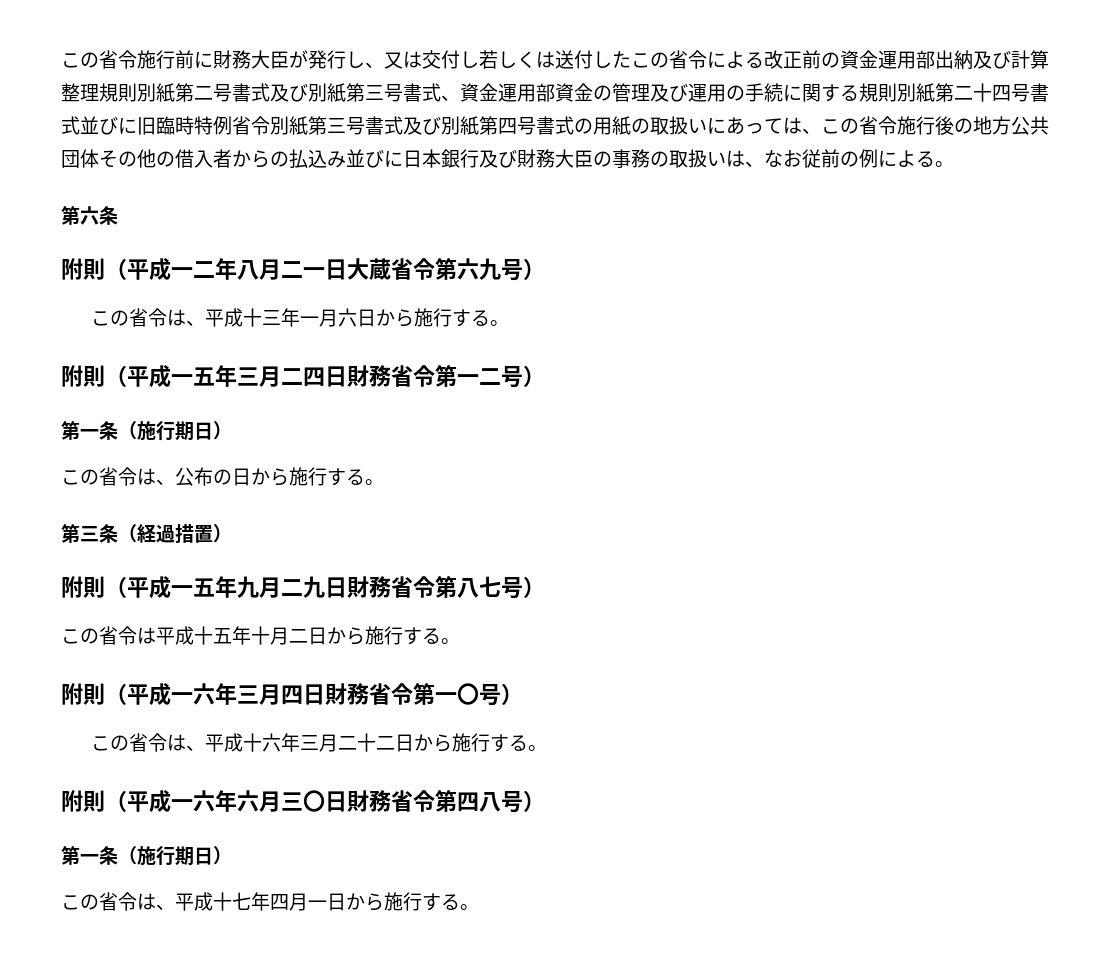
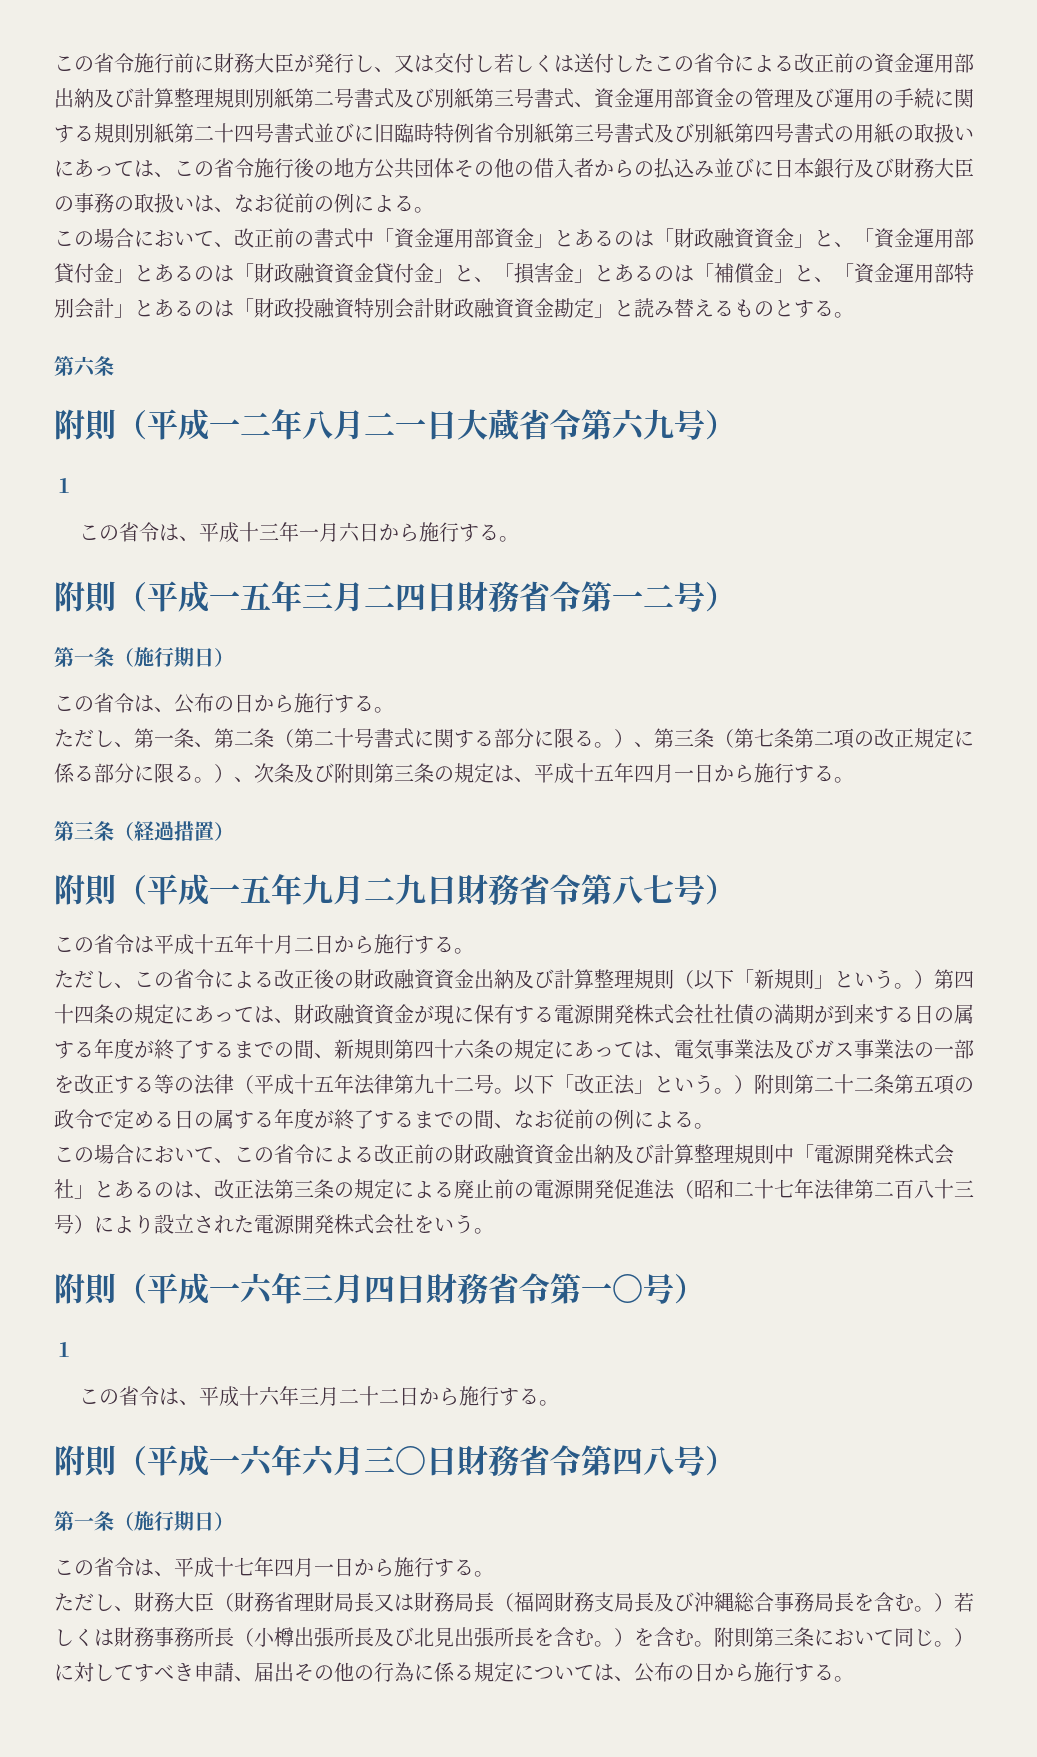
+ この場合において、改正前の書式中「資金運用部資金」とあるのは「財政融資資金」と、「資金運用部貸付金」とあるのは「財政融資資金貸付金」と、「損害金」とあるのは「補償金」と、「資金運用部特別会計」とあるのは「財政投融資特別会計財政融資資金勘定」と読み替えるものとする。
  附則（平成一二年八月二一日大蔵省令第六九号）
+ １
+ ただし、第一条、第二条（第二十号書式に関する部分に限る。）、第三条（第七条第二項の改正規定に係る部分に限る。）、次条及び附則第三条の規定は、平成十五年四月一日から施行する。
+ ただし、この省令による改正後の財政融資資金出納及び計算整理規則（以下「新規則」という。）第四十四条の規定にあっては、財政融資資金が現に保有する電源開発株式会社社債の満期が到来する日の属する年度が終了するまでの間、新規則第四十六条の規定にあっては、電気事業法及びガス事業法の一部を改正する等の法律（平成十五年法律第九十二号。以下「改正法」という。）附則第二十二条第五項の政令で定める日の属する年度が終了するまでの間、なお従前の例による。
+ この場合において、この省令による改正前の財政融資資金出納及び計算整理規則中「電源開発株式会社」とあるのは、改正法第三条の規定による廃止前の電源開発促進法（昭和二十七年法律第二百八十三号）により設立された電源開発株式会社をいう。
  附則（平成一六年三月四日財務省令第一〇号）
+ １
+ ただし、財務大臣（財務省理財局長又は財務局長（福岡財務支局長及び沖縄総合事務局長を含む。）若しくは財務事務所長（小樽出張所長及び北見出張所長を含む。）を含む。附則第三条において同じ。）に対してすべき申請、届出その他の行為に係る規定については、公布の日から施行する。

